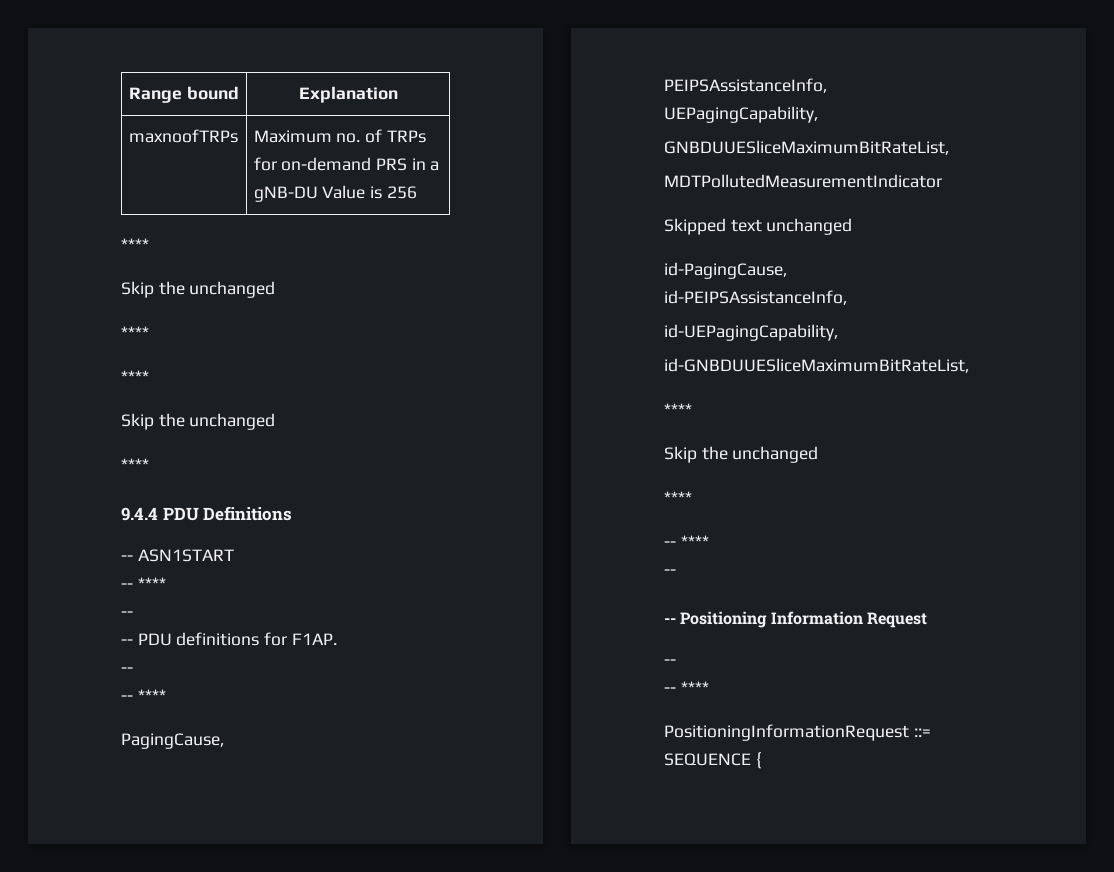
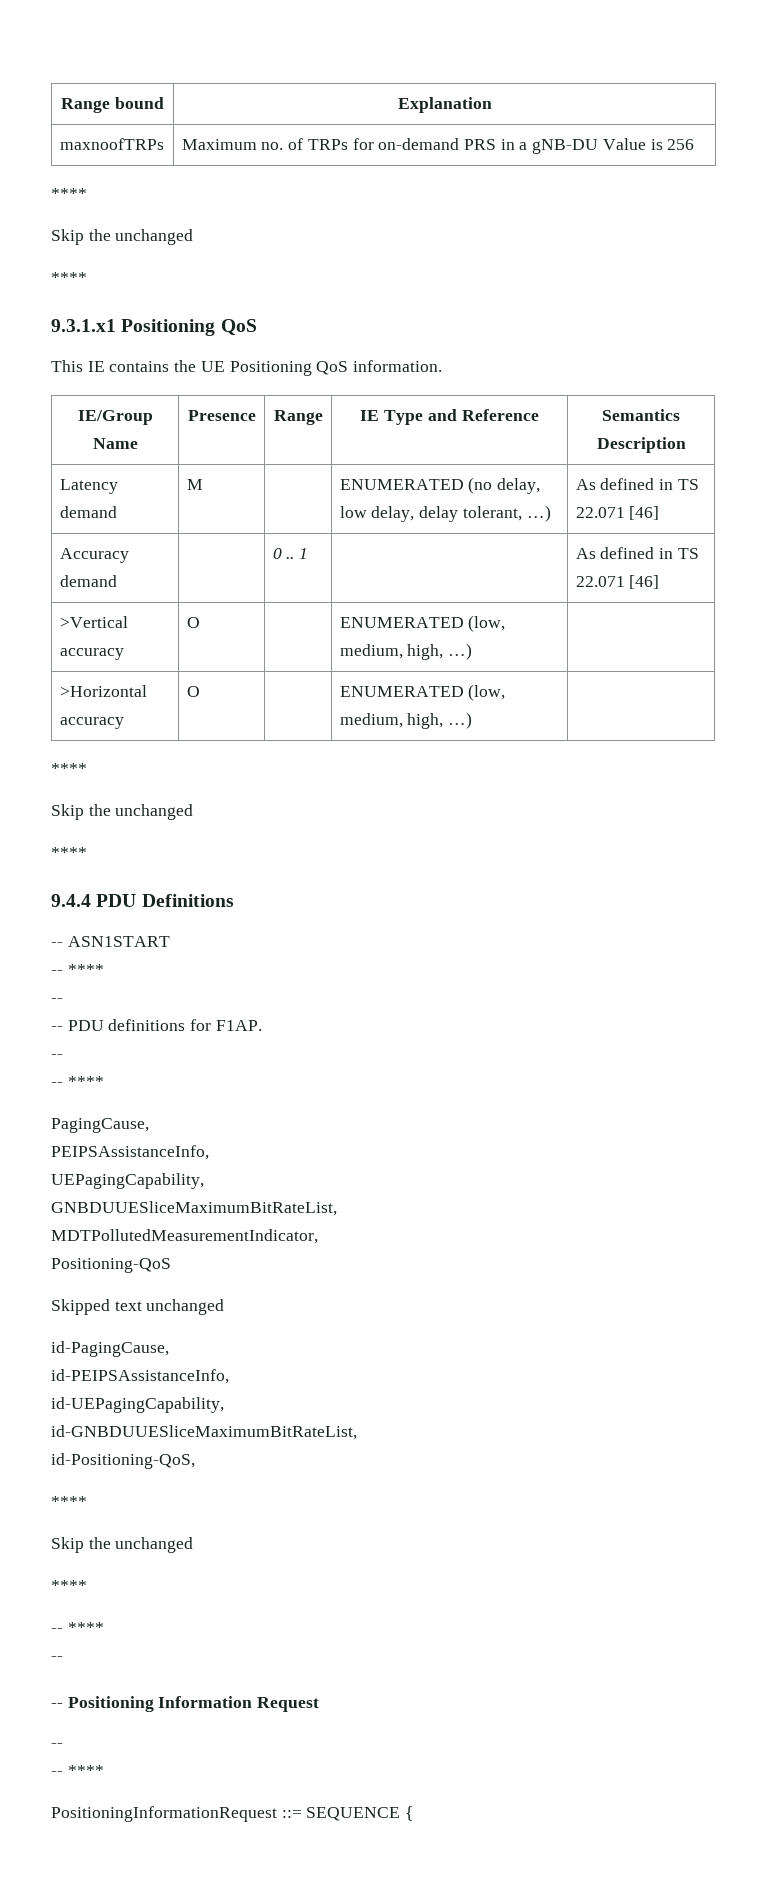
+ 9.3.1.x1 Positioning QoS
+ This IE contains the UE Positioning QoS information.
+ IE/Group Name | Presence | Range | IE Type and Reference | Semantics Description
+ Latency demand | M | | ENUMERATED (no delay, low delay, delay tolerant, …) | As defined in TS 22.071 [46]
+ Accuracy demand | | 0 .. 1 | | As defined in TS 22.071 [46]
+ >Vertical accuracy | O | | ENUMERATED (low, medium, high, …) |
+ >Horizontal accuracy | O | | ENUMERATED (low, medium, high, …) |
- MDTPollutedMeasurementIndicator
+ MDTPollutedMeasurementIndicator,
+ Positioning-QoS
+ id-Positioning-QoS,

